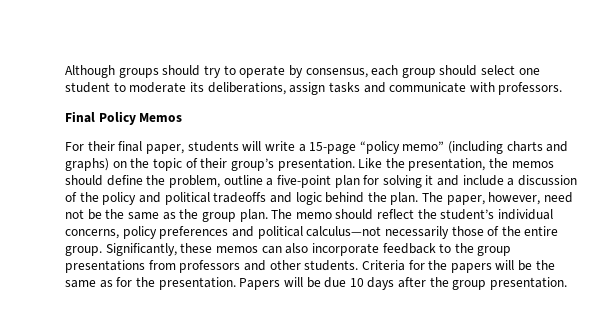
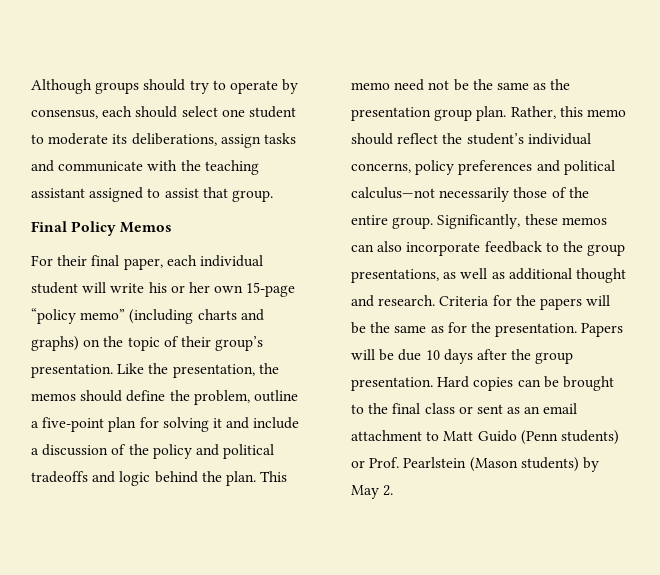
- Although groups should try to operate by consensus, each group should select one student to moderate its deliberations, assign tasks and communicate with professors.
+ Although groups should try to operate by consensus, each should select one student to moderate its deliberations, assign tasks and communicate with the teaching assistant assigned to assist that group.
- For their final paper, students will write a 15-page “policy memo” (including charts and graphs) on the topic of their group’s presentation.
+ For their final paper, each individual student will write his or her own 15-page “policy memo” (including charts and graphs) on the topic of their group’s presentation.
- The paper, however, need not be the same as the group plan.
+ This memo need not be the same as the presentation group plan.
- The memo should reflect the student’s individual concerns, policy preferences and political calculus—not necessarily those of the entire group.
+ Rather, this memo should reflect the student’s individual concerns, policy preferences and political calculus—not necessarily those of the entire group.
- Significantly, these memos can also incorporate feedback to the group presentations from professors and other students.
+ Significantly, these memos can also incorporate feedback to the group presentations, as well as additional thought and research.
+ Hard copies can be brought to the final class or sent as an email attachment to Matt Guido (Penn students) or Prof. Pearlstein (Mason students) by May 2.

